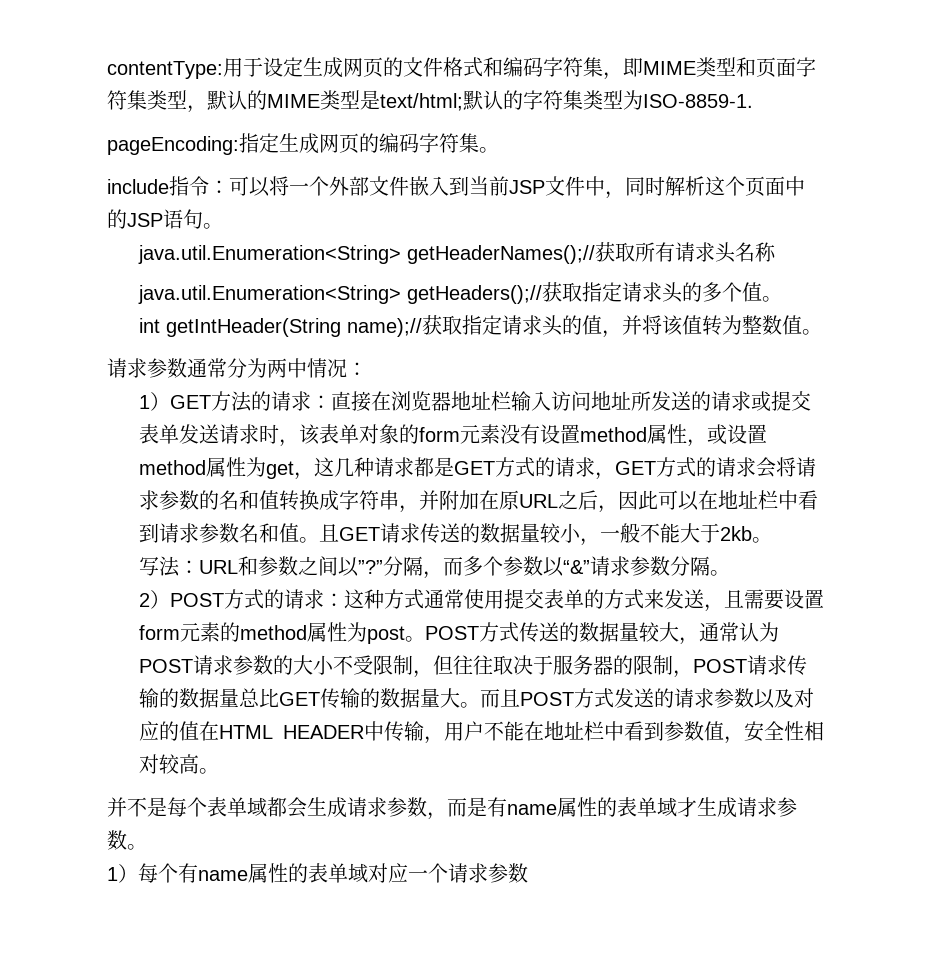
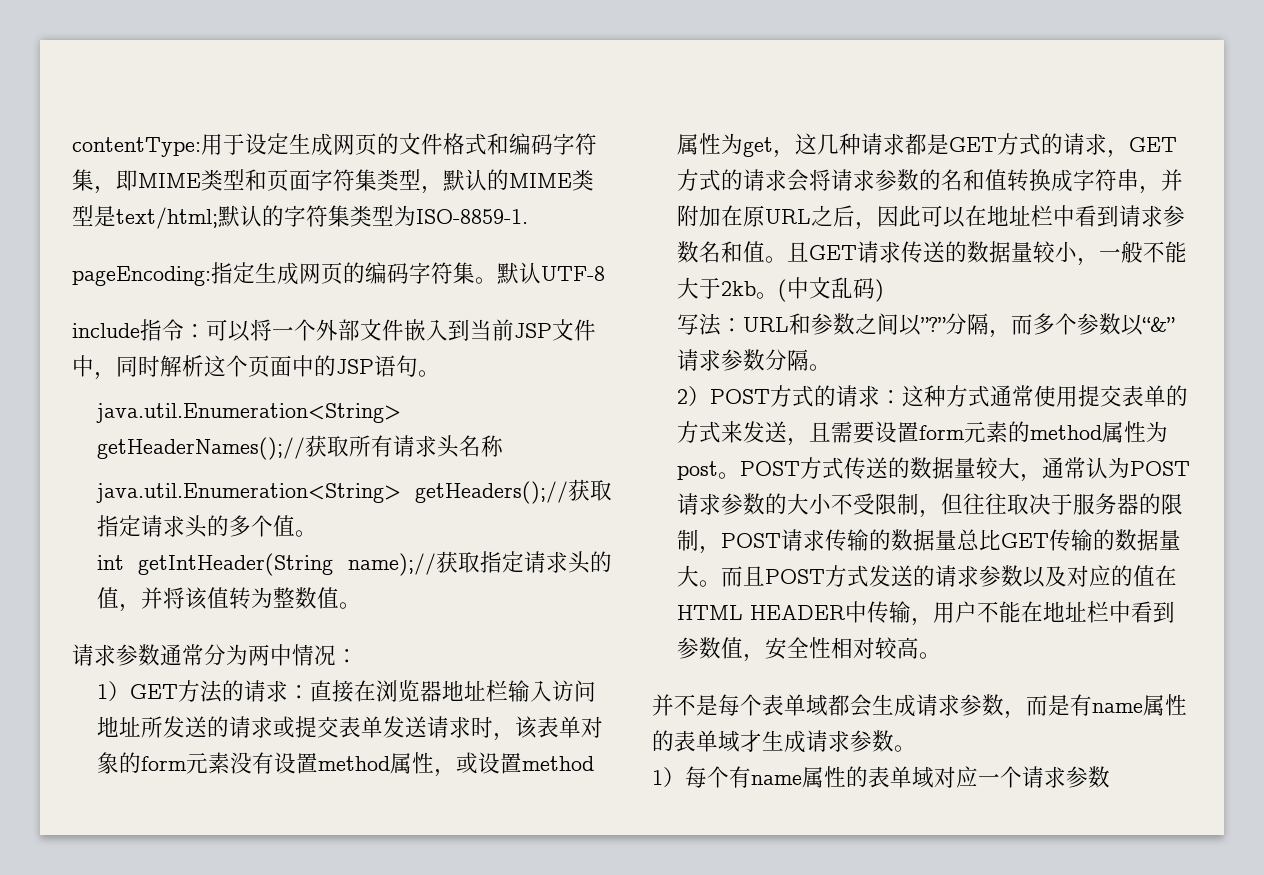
+ 默认UTF-8
+ (中文乱码)

